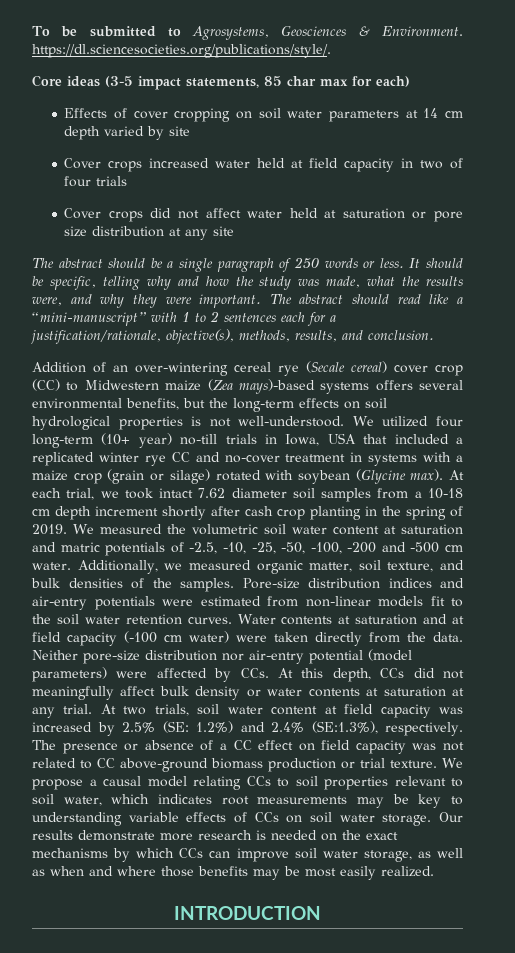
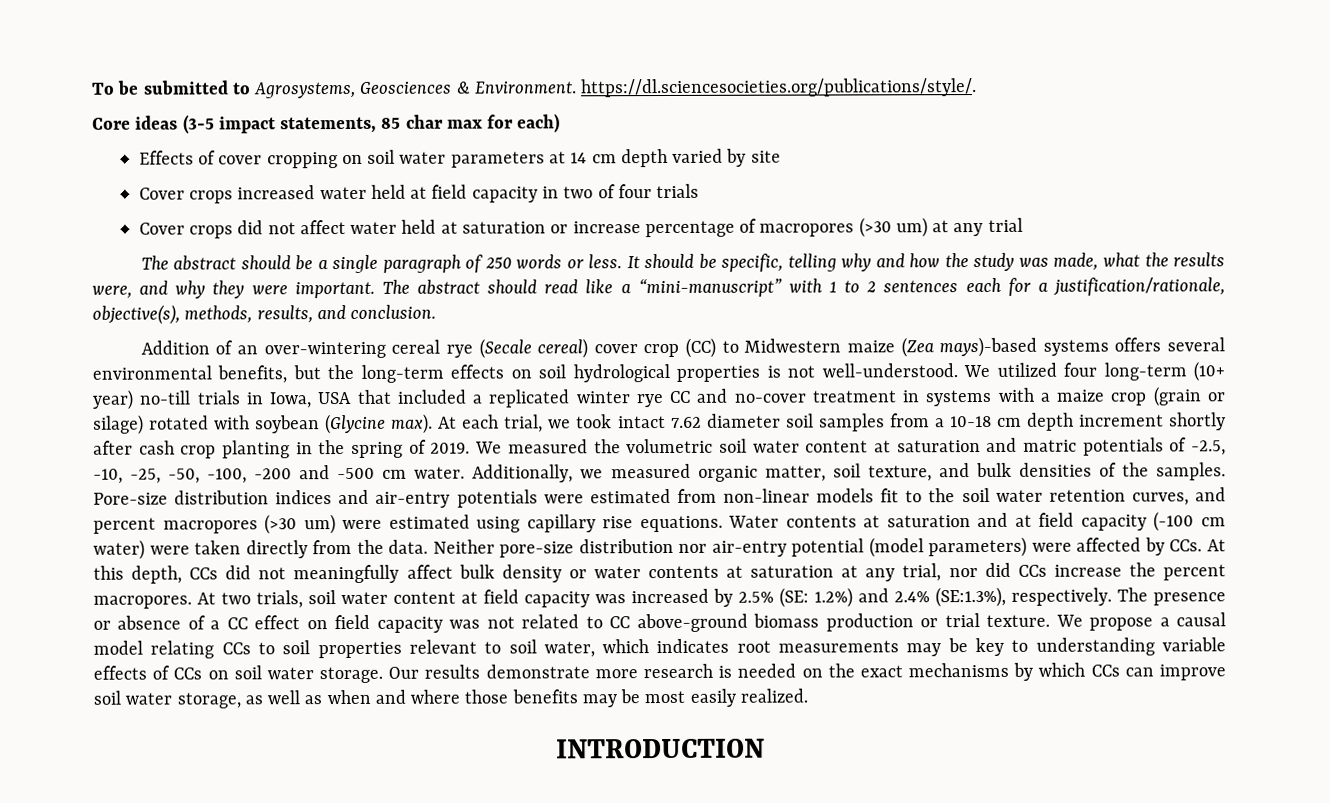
- Cover crops did not affect water held at saturation or pore size distribution at any site
+ Cover crops did not affect water held at saturation or increase percentage of macropores (>30 um) at any trial
- Pore-size distribution indices and air-entry potentials were estimated from non-linear models fit to the soil water retention curves.
+ Pore-size distribution indices and air-entry potentials were estimated from non-linear models fit to the soil water retention curves, and percent macropores (>30 um) were estimated using capillary rise equations.
- Neither pore-size distribution nor air-entry potential (model parameters) were affected by CCs. At this depth, CCs did not meaningfully affect bulk density or water contents at saturation at any trial.
+ Neither pore-size distribution nor air-entry potential (model parameters) were affected by CCs. At this depth, CCs did not meaningfully affect bulk density or water contents at saturation at any trial, nor did CCs increase the percent macropores.

